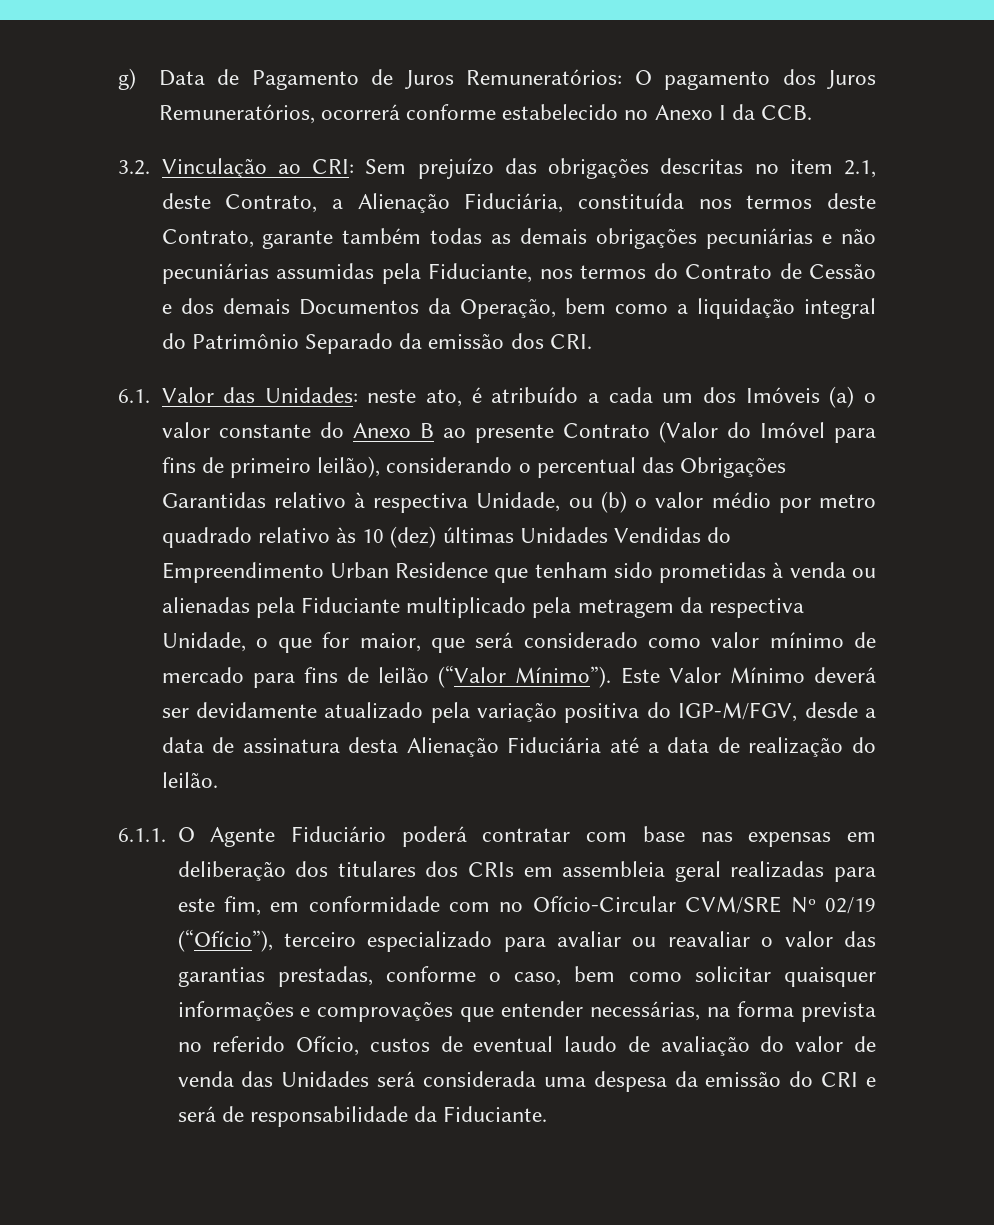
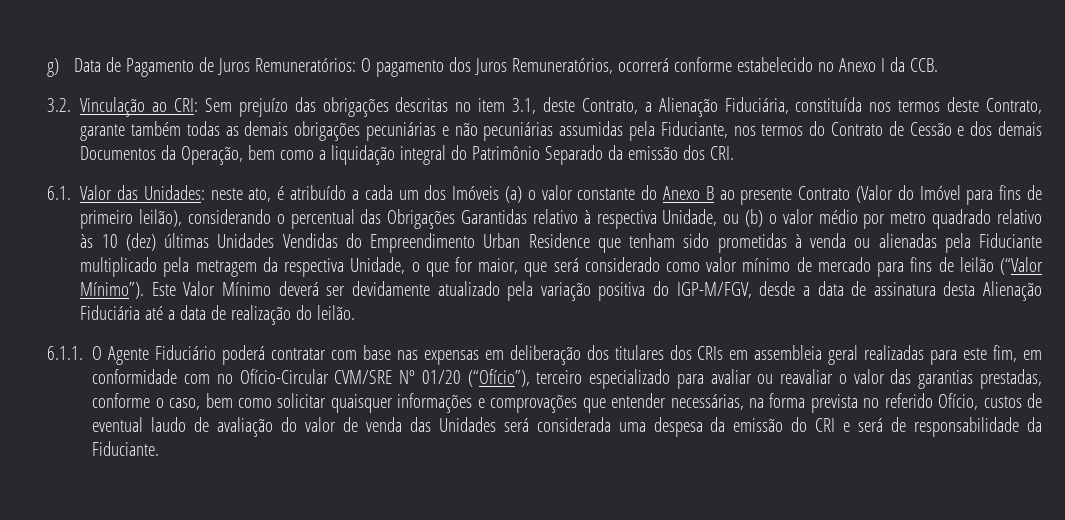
- 3.2. Vinculação ao CRI: Sem prejuízo das obrigações descritas no item 2.1, deste Contrato, a Alienação Fiduciária, constituída nos termos deste Contrato, garante também todas as demais obrigações pecuniárias e não pecuniárias assumidas pela Fiduciante, nos termos do Contrato de Cessão e dos demais Documentos da Operação, bem como a liquidação integral do Patrimônio Separado da emissão dos CRI.
+ 3.2. Vinculação ao CRI: Sem prejuízo das obrigações descritas no item 3.1, deste Contrato, a Alienação Fiduciária, constituída nos termos deste Contrato, garante também todas as demais obrigações pecuniárias e não pecuniárias assumidas pela Fiduciante, nos termos do Contrato de Cessão e dos demais Documentos da Operação, bem como a liquidação integral do Patrimônio Separado da emissão dos CRI.
- 6.1.1. O Agente Fiduciário poderá contratar com base nas expensas em deliberação dos titulares dos CRIs em assembleia geral realizadas para este fim, em conformidade com no Ofício-Circular CVM/SRE Nº 02/19 (“Ofício”), terceiro especializado para avaliar ou reavaliar o valor das garantias prestadas, conforme o caso, bem como solicitar quaisquer informações e comprovações que entender necessárias, na forma prevista no referido Ofício, custos de eventual laudo de avaliação do valor de venda das Unidades será considerada uma despesa da emissão do CRI e será de responsabilidade da Fiduciante.
+ 6.1.1. O Agente Fiduciário poderá contratar com base nas expensas em deliberação dos titulares dos CRIs em assembleia geral realizadas para este fim, em conformidade com no Ofício-Circular CVM/SRE Nº 01/20 (“Ofício”), terceiro especializado para avaliar ou reavaliar o valor das garantias prestadas, conforme o caso, bem como solicitar quaisquer informações e comprovações que entender necessárias, na forma prevista no referido Ofício, custos de eventual laudo de avaliação do valor de venda das Unidades será considerada uma despesa da emissão do CRI e será de responsabilidade da Fiduciante.

